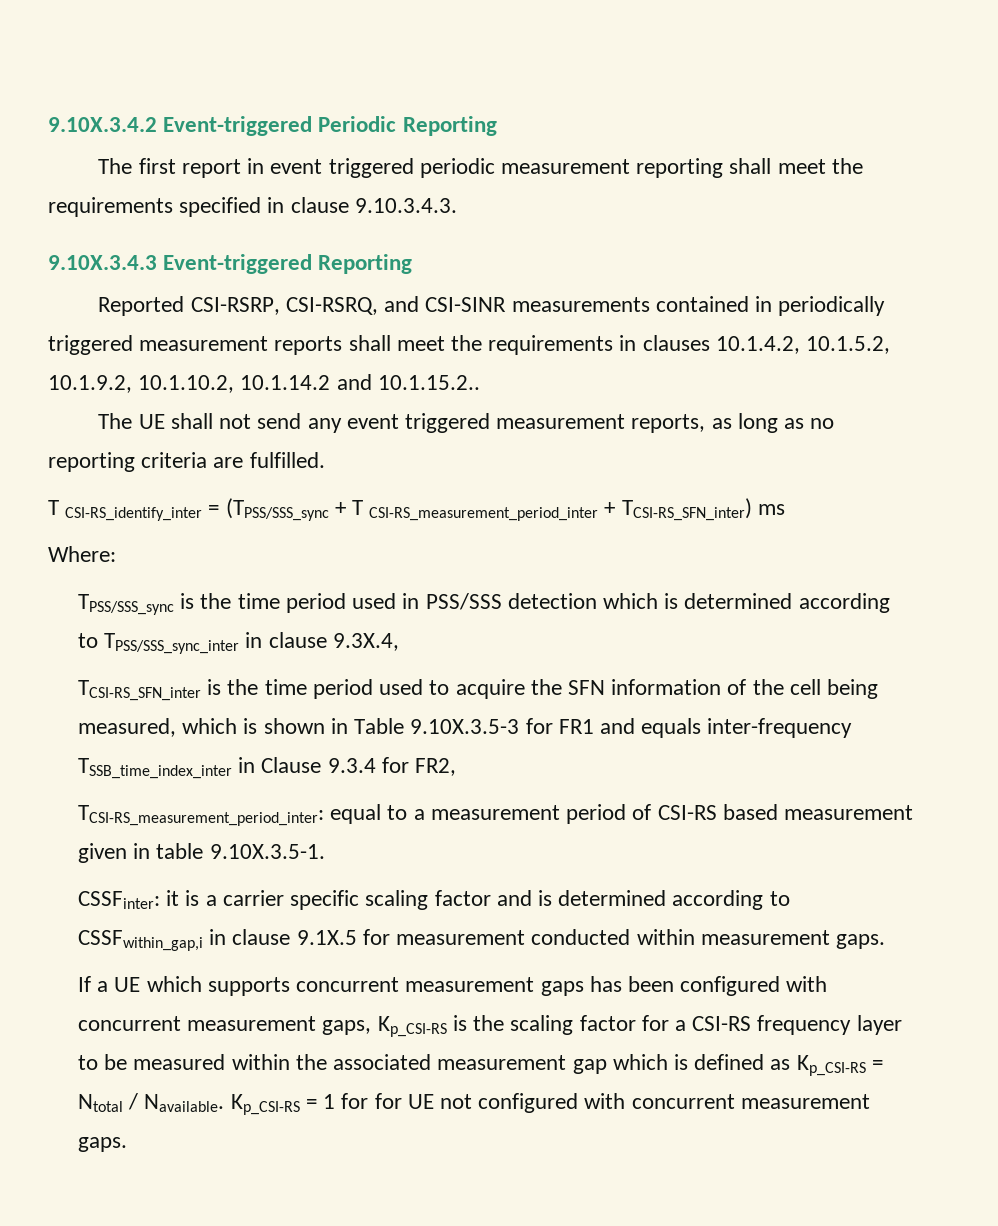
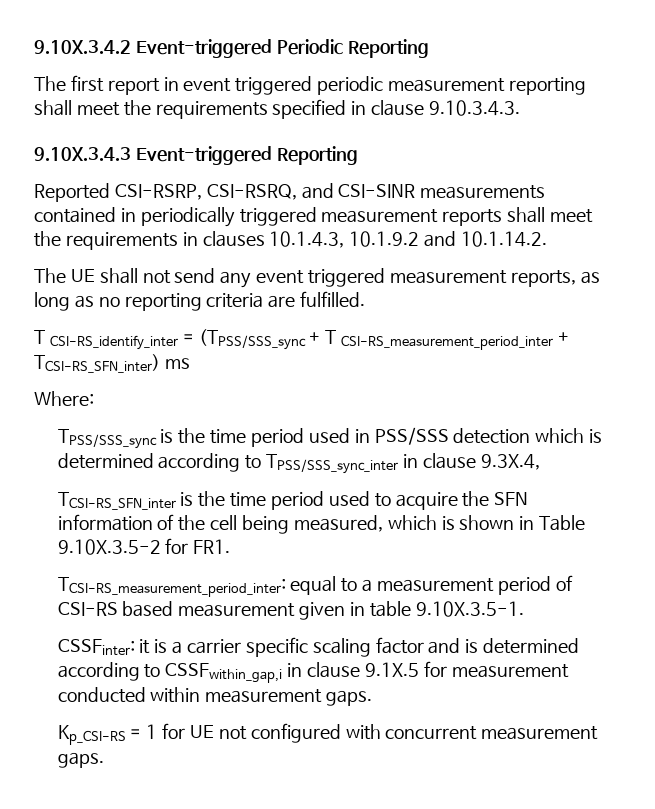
- Reported CSI-RSRP, CSI-RSRQ, and CSI-SINR measurements contained in periodically triggered measurement reports shall meet the requirements in clauses 10.1.4.2, 10.1.5.2, 10.1.9.2, 10.1.10.2, 10.1.14.2 and 10.1.15.2..
+ Reported CSI-RSRP, CSI-RSRQ, and CSI-SINR measurements contained in periodically triggered measurement reports shall meet the requirements in clauses 10.1.4.3, 10.1.9.2 and 10.1.14.2.
- TCSI-RS_SFN_inter is the time period used to acquire the SFN information of the cell being measured, which is shown in Table 9.10X.3.5-3 for FR1 and equals inter-frequency TSSB_time_index_inter in Clause 9.3.4 for FR2,
+ TCSI-RS_SFN_inter is the time period used to acquire the SFN information of the cell being measured, which is shown in Table 9.10X.3.5-2 for FR1.
- If a UE which supports concurrent measurement gaps has been configured with concurrent measurement gaps, Kp_CSI-RS is the scaling factor for a CSI-RS frequency layer to be measured within the associated measurement gap which is defined as Kp_CSI-RS = Ntotal / Navailable. Kp_CSI-RS = 1 for for UE not configured with concurrent measurement gaps.
+ Kp_CSI-RS = 1 for UE not configured with concurrent measurement gaps.

